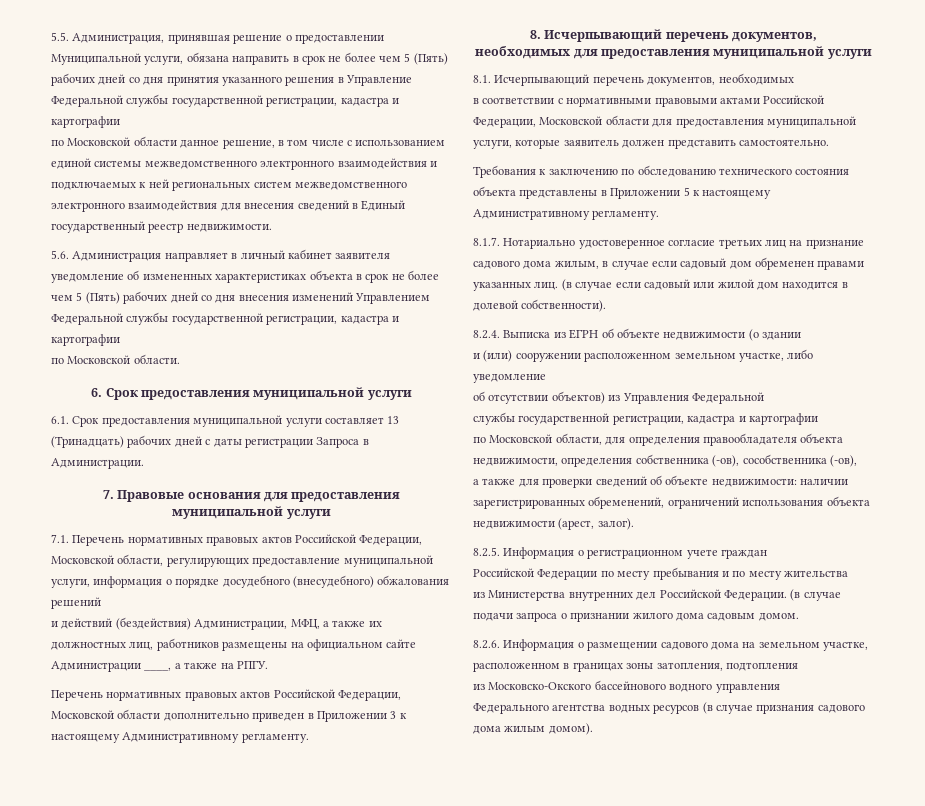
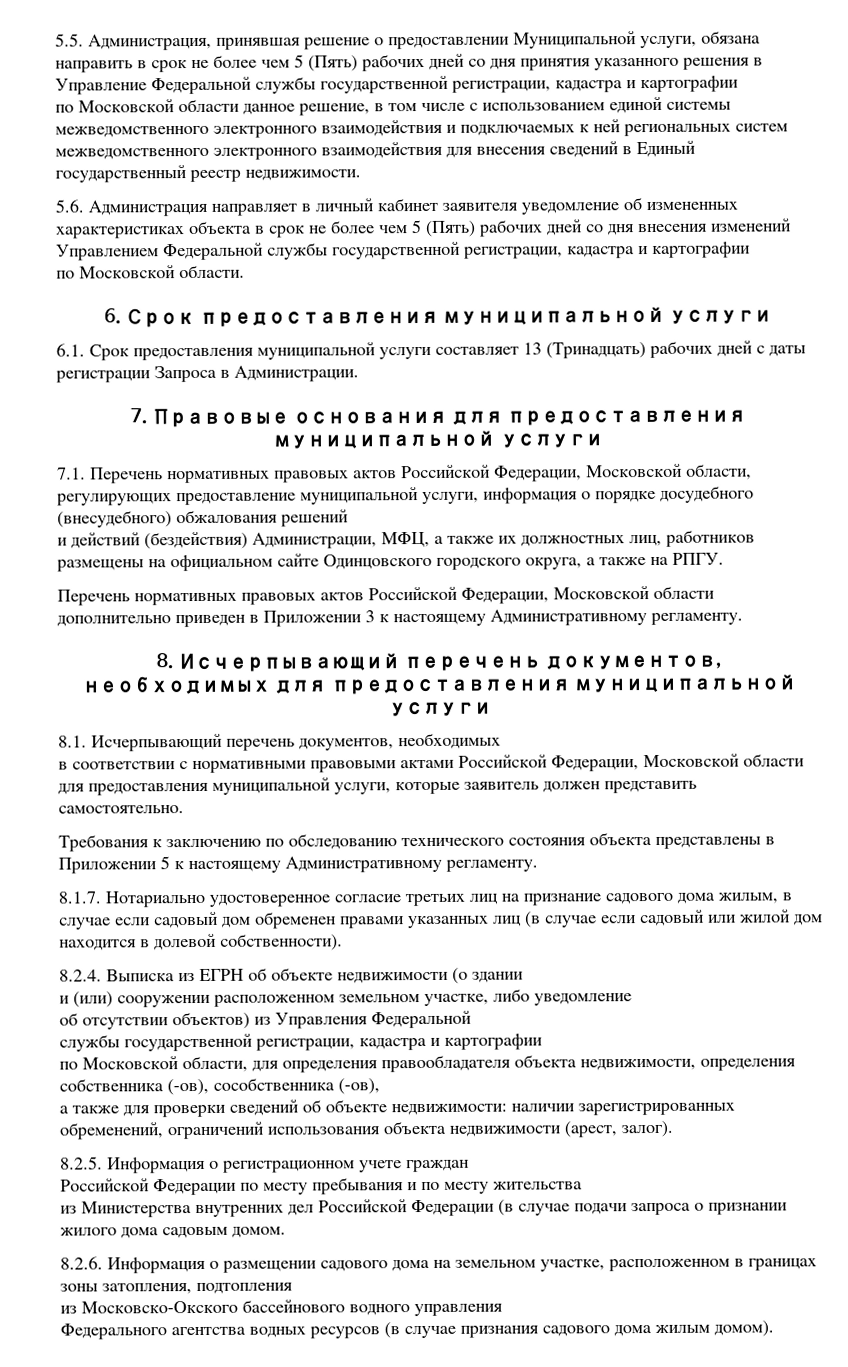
- и действий (бездействия) Администрации, МФЦ, а также их должностных лиц, работников размещены на официальном сайте Администрации ____, а также на РПГУ.
+ и действий (бездействия) Администрации, МФЦ, а также их должностных лиц, работников размещены на официальном сайте Одинцовского городского округа, а также на РПГУ.
- 8.1.7. Нотариально удостоверенное согласие третьих лиц на признание садового дома жилым, в случае если садовый дом обременен правами указанных лиц. (в случае если садовый или жилой дом находится в долевой собственности).
+ 8.1.7. Нотариально удостоверенное согласие третьих лиц на признание садового дома жилым, в случае если садовый дом обременен правами указанных лиц (в случае если садовый или жилой дом находится в долевой собственности).
- из Министерства внутренних дел Российской Федерации. (в случае подачи запроса о признании жилого дома садовым домом.
+ из Министерства внутренних дел Российской Федерации (в случае подачи запроса о признании жилого дома садовым домом.

